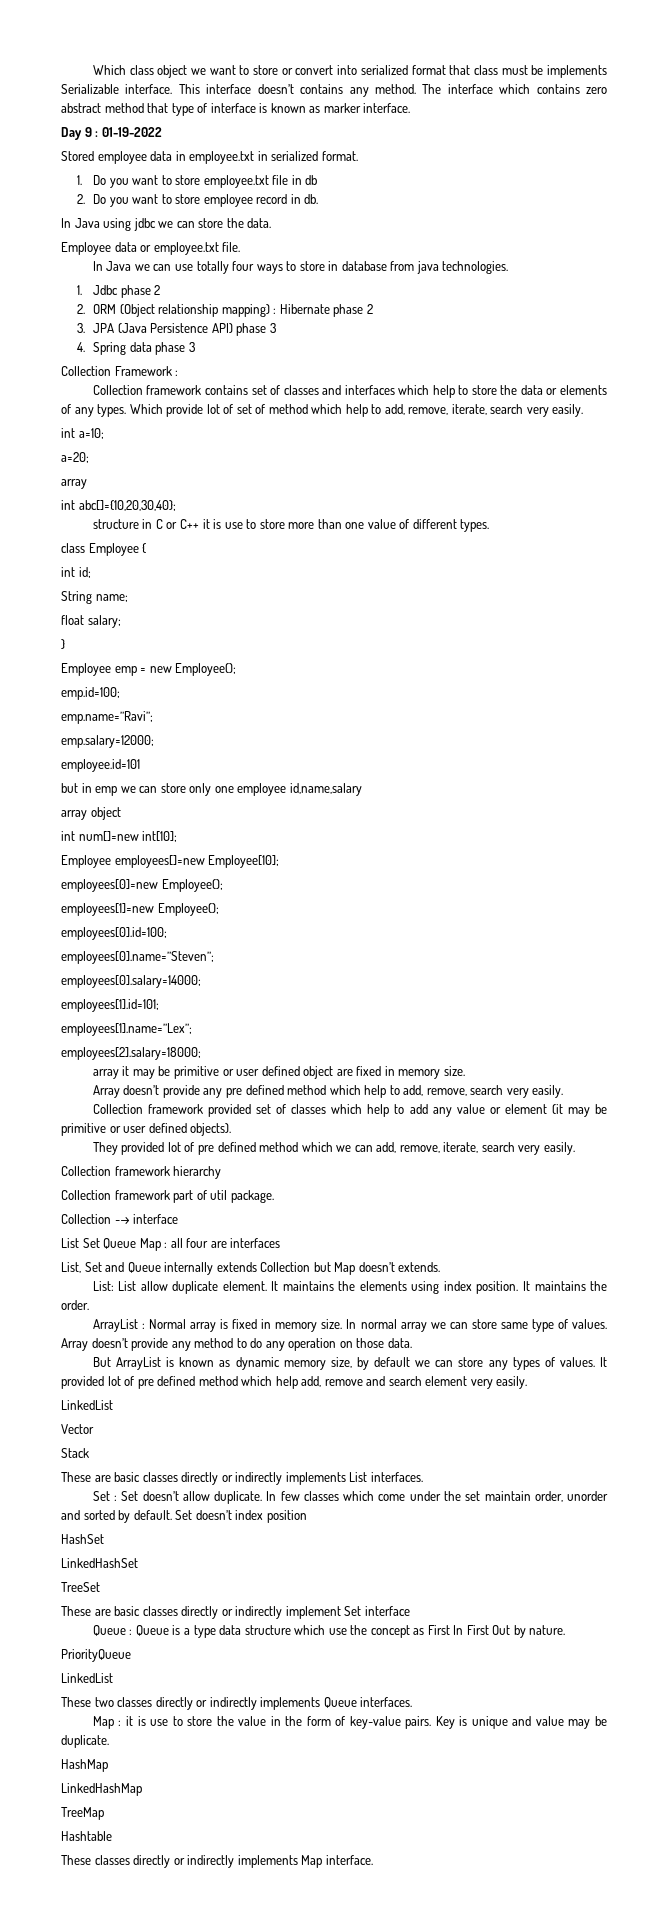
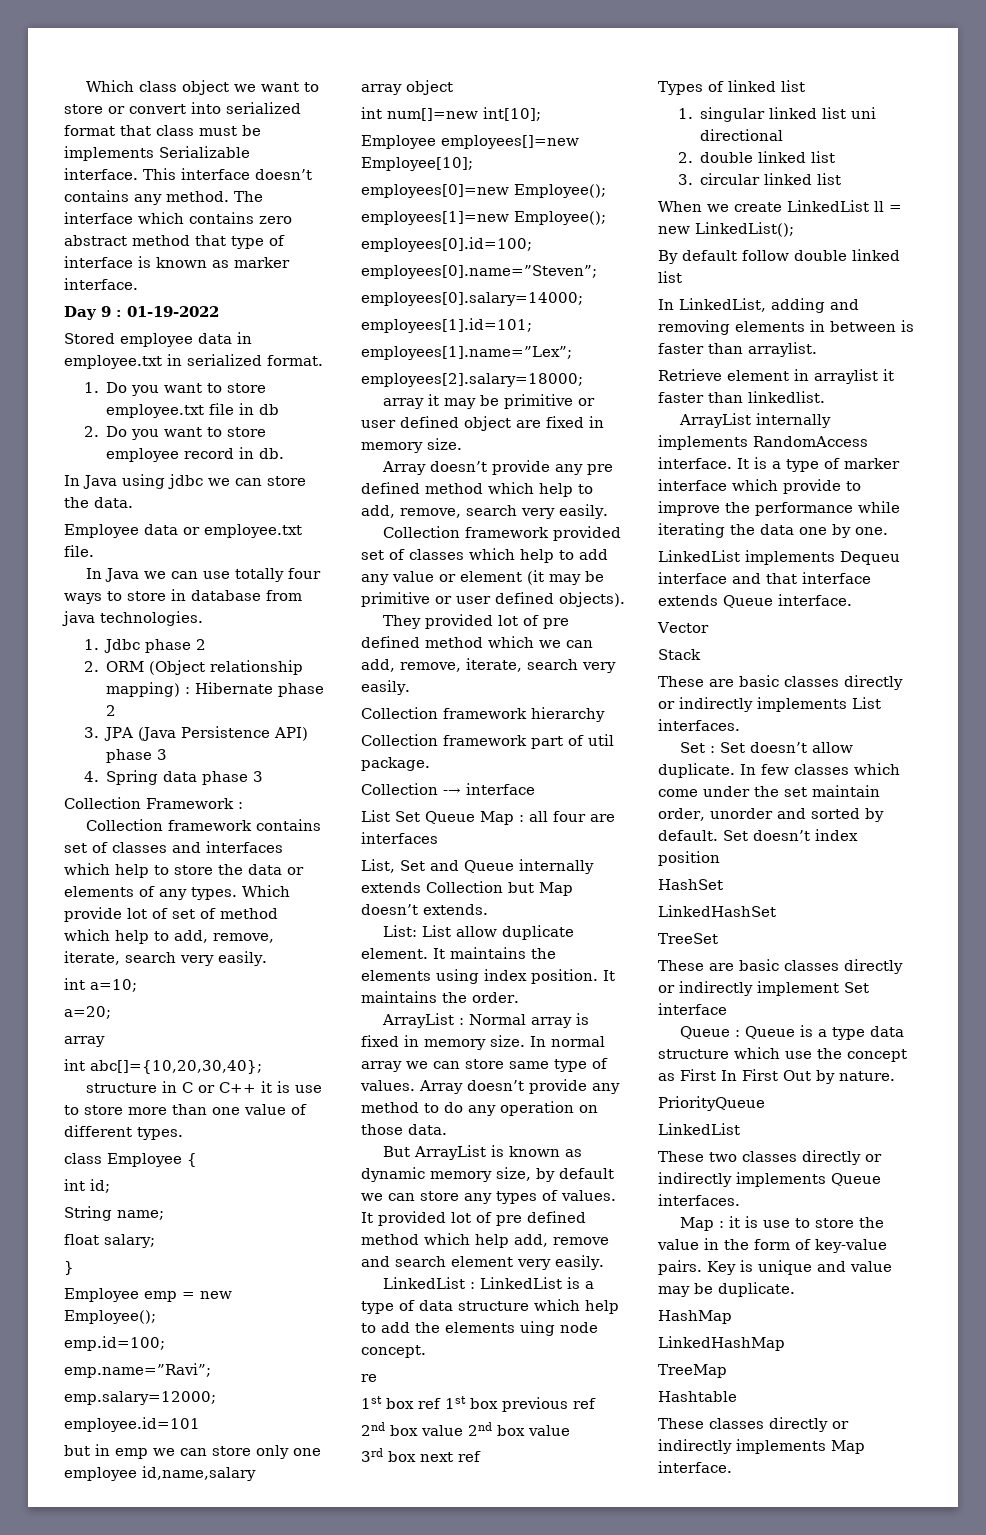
  It provided lot of pre defined method which help add, remove and search element very easily.
- LinkedList
+ LinkedList : LinkedList is a type of data structure which help to add the elements uing node concept.
+ re
+ 1st box ref 1st box previous ref
+ 2nd box value 2nd box value
+ 3rd box next ref
+ Types of linked list
+ 1. singular linked list uni directional
+ 2. double linked list
+ 3. circular linked list
+ When we create LinkedList ll = new LinkedList();
+ By default follow double linked list
+ In LinkedList, adding and removing elements in between is faster than arraylist.
+ Retrieve element in arraylist it faster than linkedlist.
+ ArrayList internally implements RandomAccess interface. It is a type of marker interface which provide to improve the performance while iterating the data one by one.
+ LinkedList implements Dequeu interface and that interface extends Queue interface.

